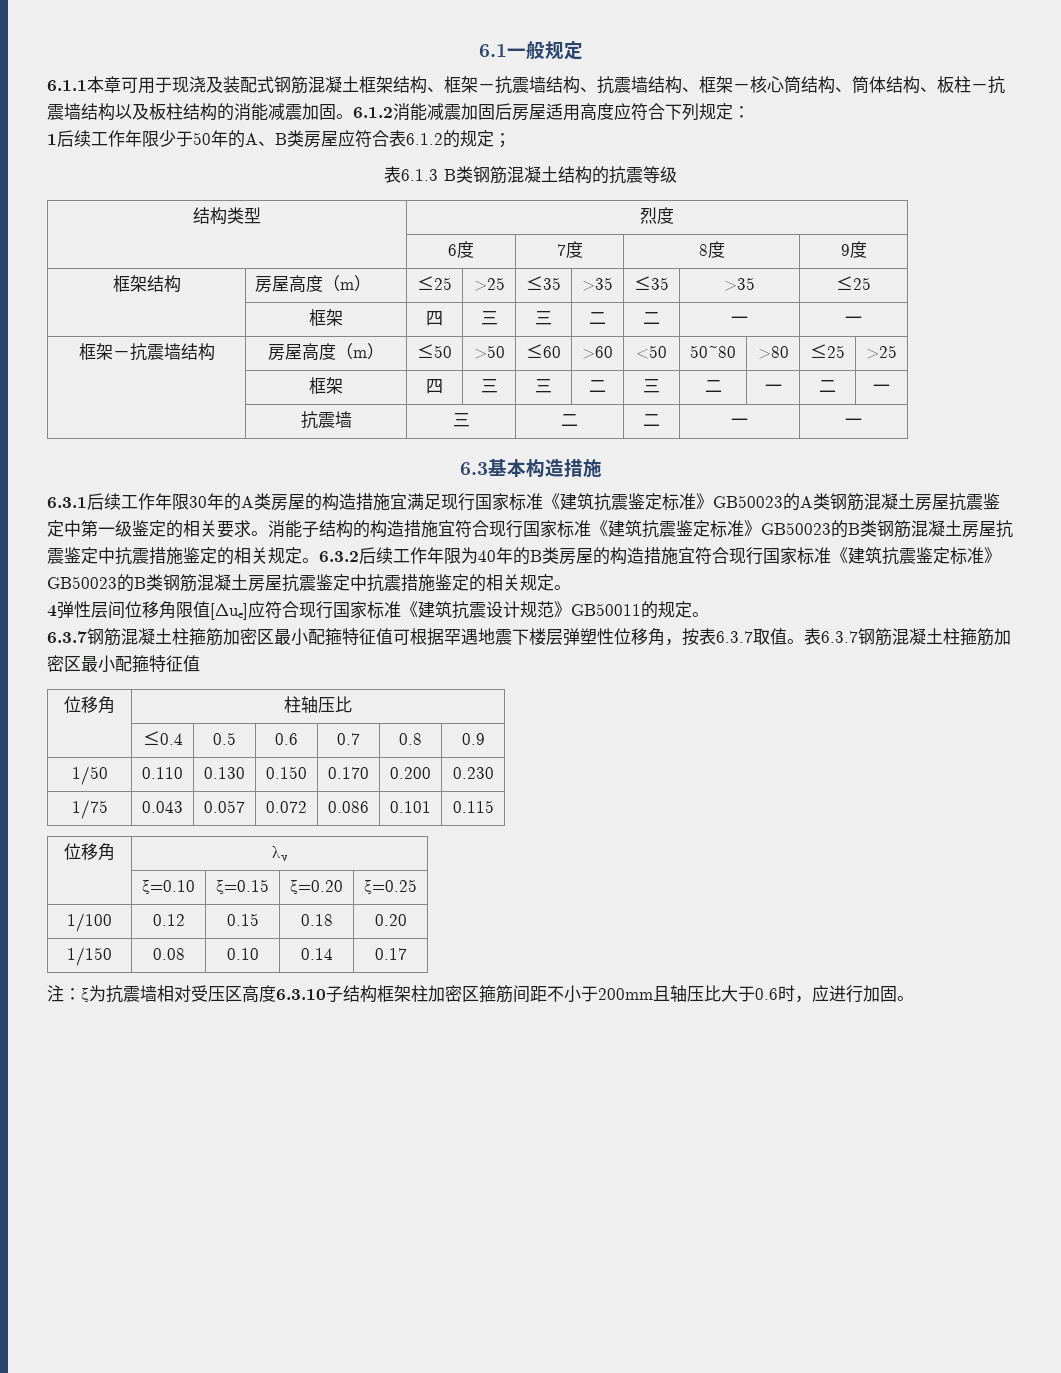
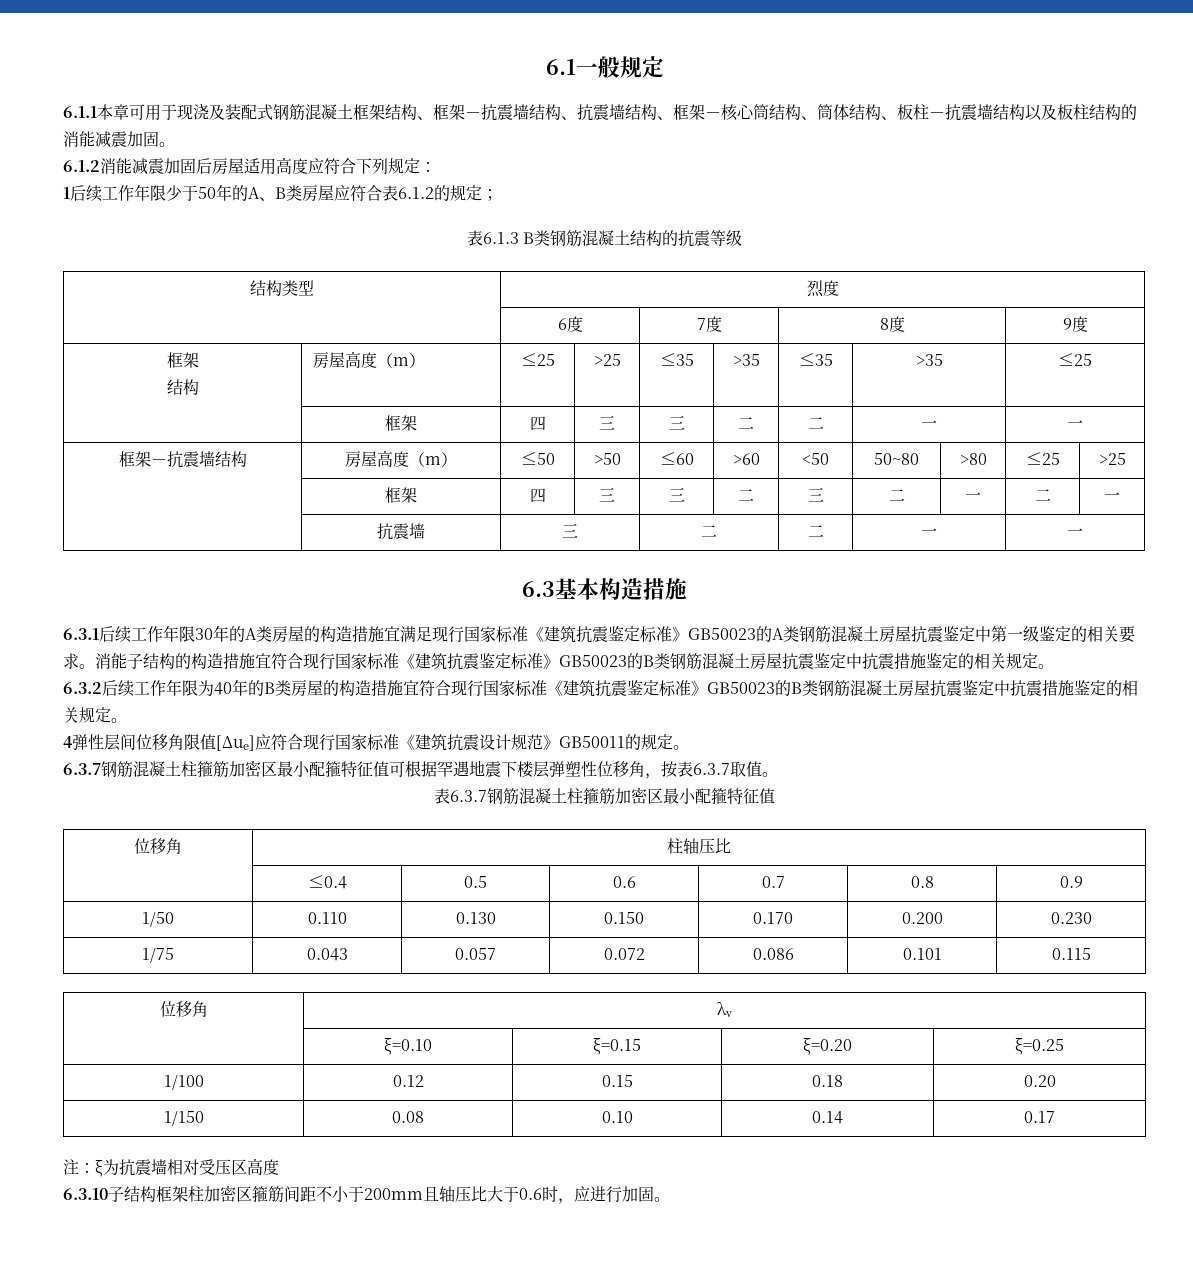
- 6.1.1本章可用于现浇及装配式钢筋混凝土框架结构、框架－抗震墙结构、抗震墙结构、框架－核心筒结构、筒体结构、板柱－抗震墙结构以及板柱结构的消能减震加固。6.1.2消能减震加固后房屋适用高度应符合下列规定：
+ 6.1.1本章可用于现浇及装配式钢筋混凝土框架结构、框架－抗震墙结构、抗震墙结构、框架－核心筒结构、筒体结构、板柱－抗震墙结构以及板柱结构的消能减震加固。
+ 6.1.2消能减震加固后房屋适用高度应符合下列规定：
  | 6度 | 7度 | 8度 | 9度
- 框架结构 | 房屋高度（m） | ≤25 | >25 | ≤35 | >35 | ≤35 | >35 | ≤25
+ 框架
+ 结构 | 房屋高度（m） | ≤25 | >25 | ≤35 | >35 | ≤35 | >35 | ≤25
- 消能子结构的构造措施宜符合现行国家标准《建筑抗震鉴定标准》GB50023的B类钢筋混凝土房屋抗震鉴定中抗震措施鉴定的相关规定。6.3.2后续工作年限为40年的B类房屋的构造措施宜符合现行国家标准《建筑抗震鉴定标准》GB50023的B类钢筋混凝土房屋抗震鉴定中抗震措施鉴定的相关规定。
+ 消能子结构的构造措施宜符合现行国家标准《建筑抗震鉴定标准》GB50023的B类钢筋混凝土房屋抗震鉴定中抗震措施鉴定的相关规定。
+ 6.3.2后续工作年限为40年的B类房屋的构造措施宜符合现行国家标准《建筑抗震鉴定标准》GB50023的B类钢筋混凝土房屋抗震鉴定中抗震措施鉴定的相关规定。
- 6.3.7钢筋混凝土柱箍筋加密区最小配箍特征值可根据罕遇地震下楼层弹塑性位移角，按表6.3.7取值。表6.3.7钢筋混凝土柱箍筋加密区最小配箍特征值
+ 6.3.7钢筋混凝土柱箍筋加密区最小配箍特征值可根据罕遇地震下楼层弹塑性位移角，按表6.3.7取值。
+ 表6.3.7钢筋混凝土柱箍筋加密区最小配箍特征值
- 注：ξ为抗震墙相对受压区高度6.3.10子结构框架柱加密区箍筋间距不小于200mm且轴压比大于0.6时，应进行加固。
+ 注：ξ为抗震墙相对受压区高度
+ 6.3.10子结构框架柱加密区箍筋间距不小于200mm且轴压比大于0.6时，应进行加固。

